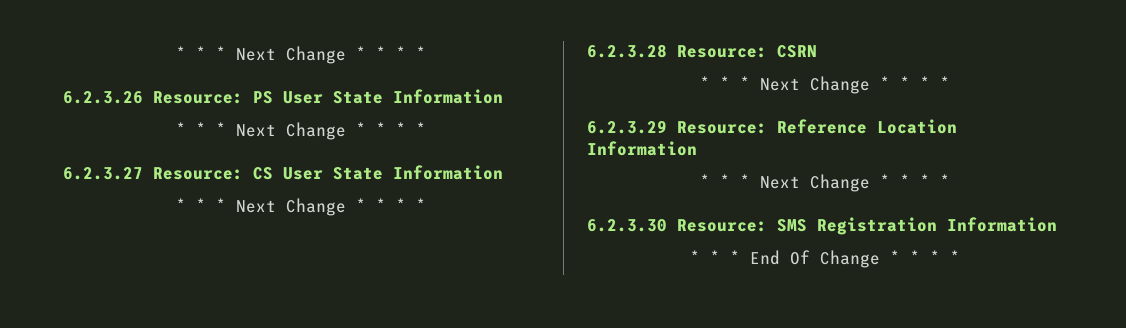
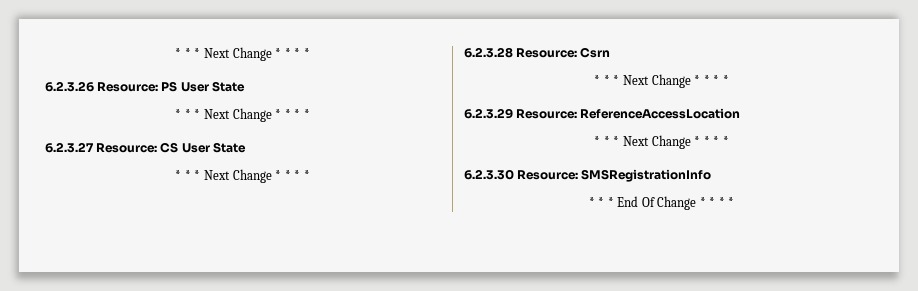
- 6.2.3.26 Resource: PS User State Information
+ 6.2.3.26 Resource: PS User State
- 6.2.3.27 Resource: CS User State Information
+ 6.2.3.27 Resource: CS User State
- 6.2.3.28 Resource: CSRN
+ 6.2.3.28 Resource: Csrn
- 6.2.3.29 Resource: Reference Location Information
+ 6.2.3.29 Resource: ReferenceAccessLocation
- 6.2.3.30 Resource: SMS Registration Information
+ 6.2.3.30 Resource: SMSRegistrationInfo

